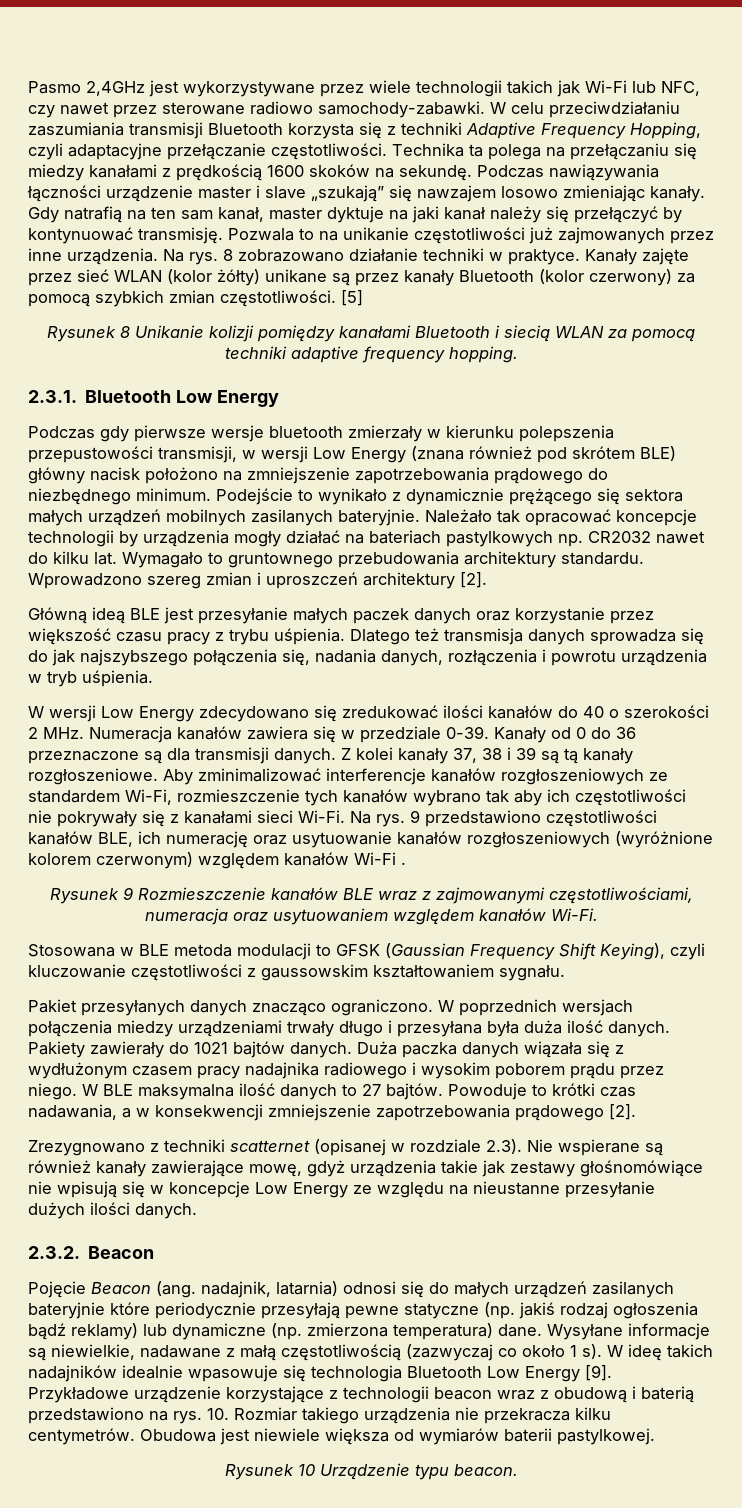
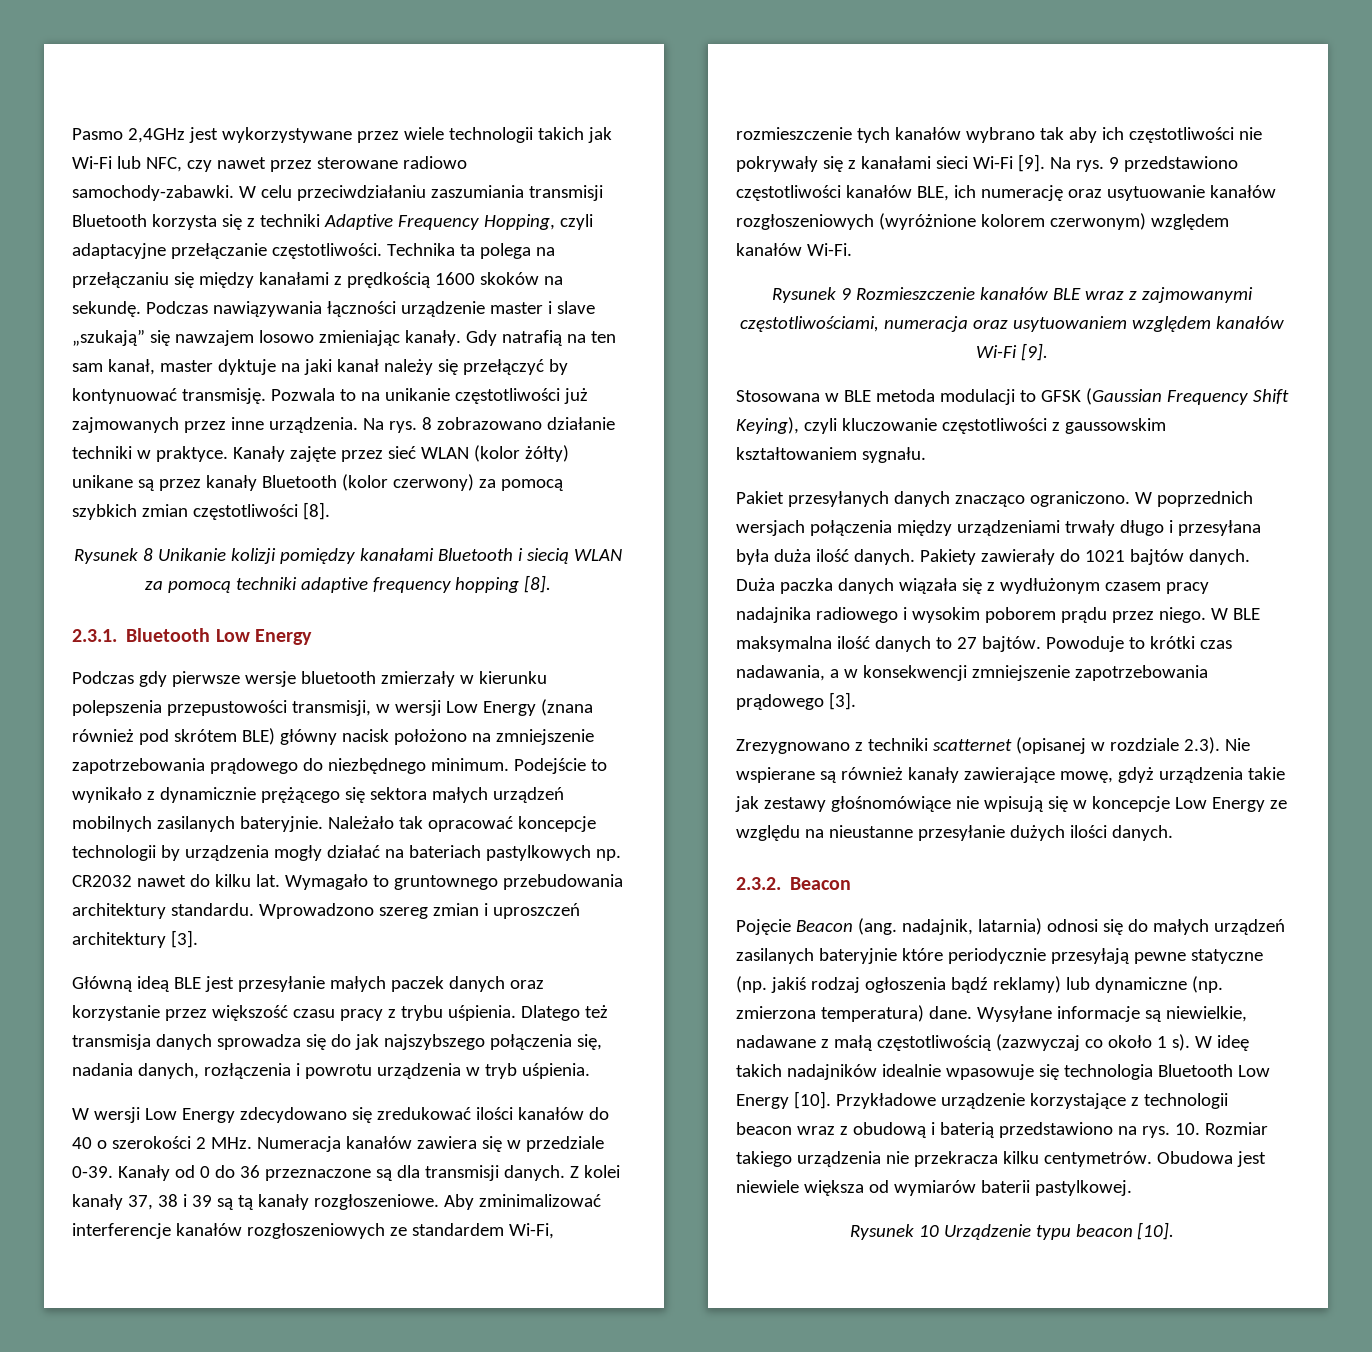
- Technika ta polega na przełączaniu się miedzy kanałami z prędkością 1600 skoków na sekundę.
+ Technika ta polega na przełączaniu się między kanałami z prędkością 1600 skoków na sekundę.
- Kanały zajęte przez sieć WLAN (kolor żółty) unikane są przez kanały Bluetooth (kolor czerwony) za pomocą szybkich zmian częstotliwości. [5]
+ Kanały zajęte przez sieć WLAN (kolor żółty) unikane są przez kanały Bluetooth (kolor czerwony) za pomocą szybkich zmian częstotliwości [8].
- Rysunek 8 Unikanie kolizji pomiędzy kanałami Bluetooth i siecią WLAN za pomocą techniki adaptive frequency hopping.
+ Rysunek 8 Unikanie kolizji pomiędzy kanałami Bluetooth i siecią WLAN za pomocą techniki adaptive frequency hopping [8].
- Wprowadzono szereg zmian i uproszczeń architektury [2].
+ Wprowadzono szereg zmian i uproszczeń architektury [3].
- Aby zminimalizować interferencje kanałów rozgłoszeniowych ze standardem Wi-Fi, rozmieszczenie tych kanałów wybrano tak aby ich częstotliwości nie pokrywały się z kanałami sieci Wi-Fi.
+ Aby zminimalizować interferencje kanałów rozgłoszeniowych ze standardem Wi-Fi, rozmieszczenie tych kanałów wybrano tak aby ich częstotliwości nie pokrywały się z kanałami sieci Wi-Fi [9].
- 9 przedstawiono częstotliwości kanałów BLE, ich numerację oraz usytuowanie kanałów rozgłoszeniowych (wyróżnione kolorem czerwonym) względem kanałów Wi-Fi .
+ 9 przedstawiono częstotliwości kanałów BLE, ich numerację oraz usytuowanie kanałów rozgłoszeniowych (wyróżnione kolorem czerwonym) względem kanałów Wi-Fi.
- Rysunek 9 Rozmieszczenie kanałów BLE wraz z zajmowanymi częstotliwościami, numeracja oraz usytuowaniem względem kanałów Wi-Fi.
+ Rysunek 9 Rozmieszczenie kanałów BLE wraz z zajmowanymi częstotliwościami, numeracja oraz usytuowaniem względem kanałów Wi-Fi [9].
- W poprzednich wersjach połączenia miedzy urządzeniami trwały długo i przesyłana była duża ilość danych.
+ W poprzednich wersjach połączenia między urządzeniami trwały długo i przesyłana była duża ilość danych.
- Powoduje to krótki czas nadawania, a w konsekwencji zmniejszenie zapotrzebowania prądowego [2].
+ Powoduje to krótki czas nadawania, a w konsekwencji zmniejszenie zapotrzebowania prądowego [3].
- W ideę takich nadajników idealnie wpasowuje się technologia Bluetooth Low Energy [9].
+ W ideę takich nadajników idealnie wpasowuje się technologia Bluetooth Low Energy [10].
- Rysunek 10 Urządzenie typu beacon.
+ Rysunek 10 Urządzenie typu beacon [10].

